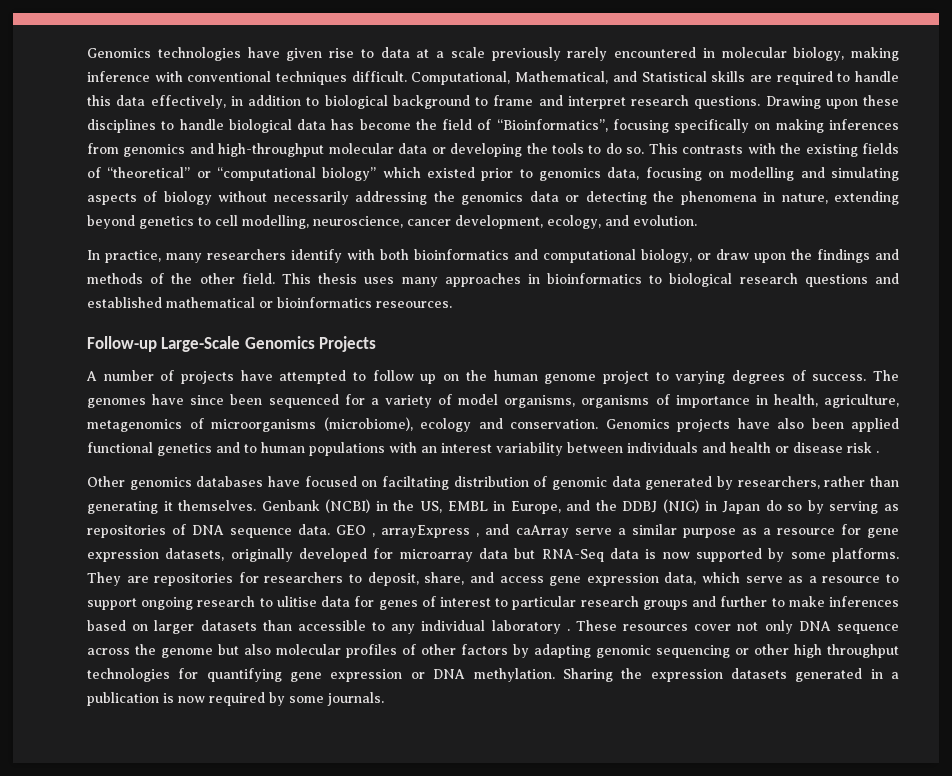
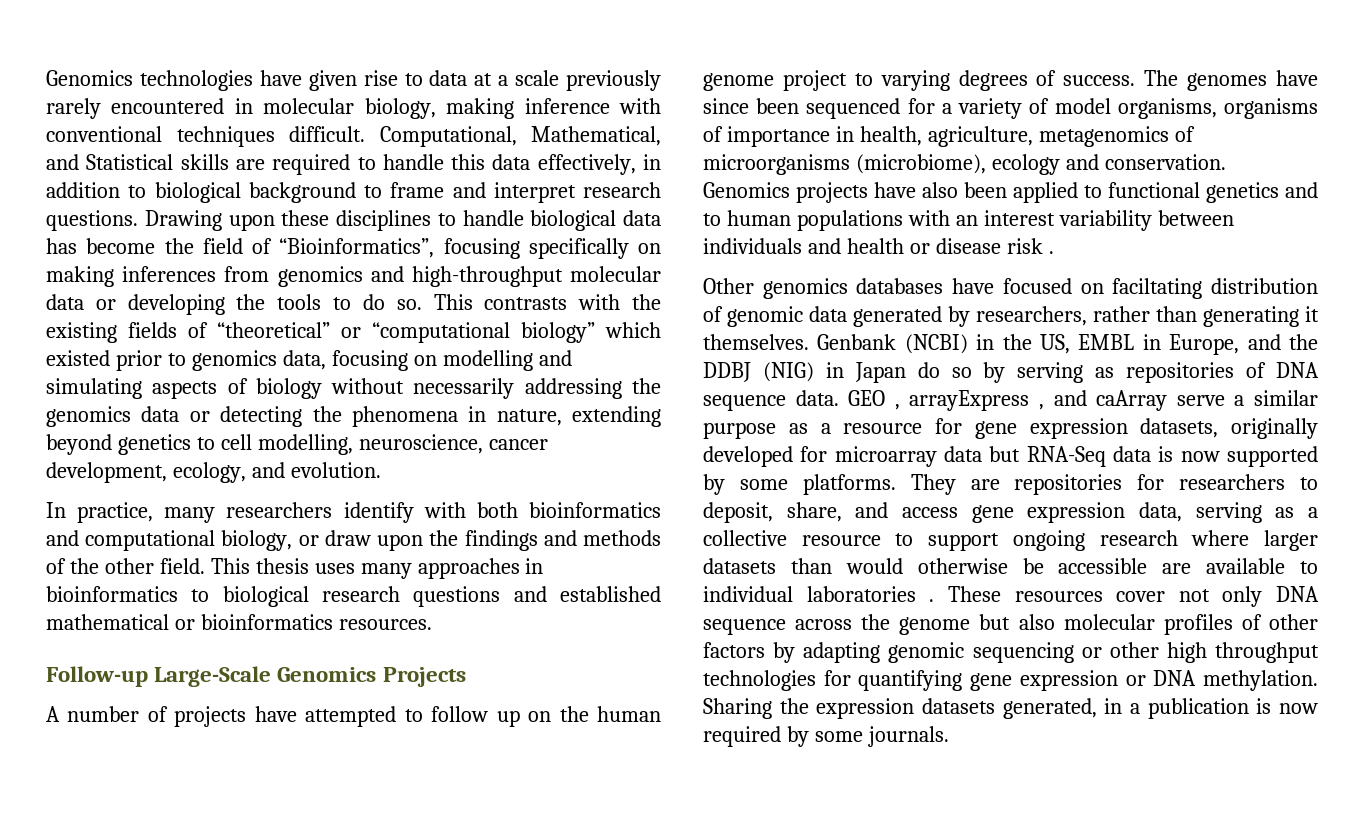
- This thesis uses many approaches in bioinformatics to biological research questions and established mathematical or bioinformatics reseources.
+ This thesis uses many approaches in bioinformatics to biological research questions and established mathematical or bioinformatics resources.
- Genomics projects have also been applied functional genetics and to human populations with an interest variability between individuals and health or disease risk .
+ Genomics projects have also been applied to functional genetics and to human populations with an interest variability between individuals and health or disease risk .
- They are repositories for researchers to deposit, share, and access gene expression data, which serve as a resource to support ongoing research to ulitise data for genes of interest to particular research groups and further to make inferences based on larger datasets than accessible to any individual laboratory .
+ They are repositories for researchers to deposit, share, and access gene expression data, serving as a collective resource to support ongoing research where larger datasets than would otherwise be accessible are available to individual laboratories .
- Sharing the expression datasets generated in a publication is now required by some journals.
+ Sharing the expression datasets generated, in a publication is now required by some journals.

